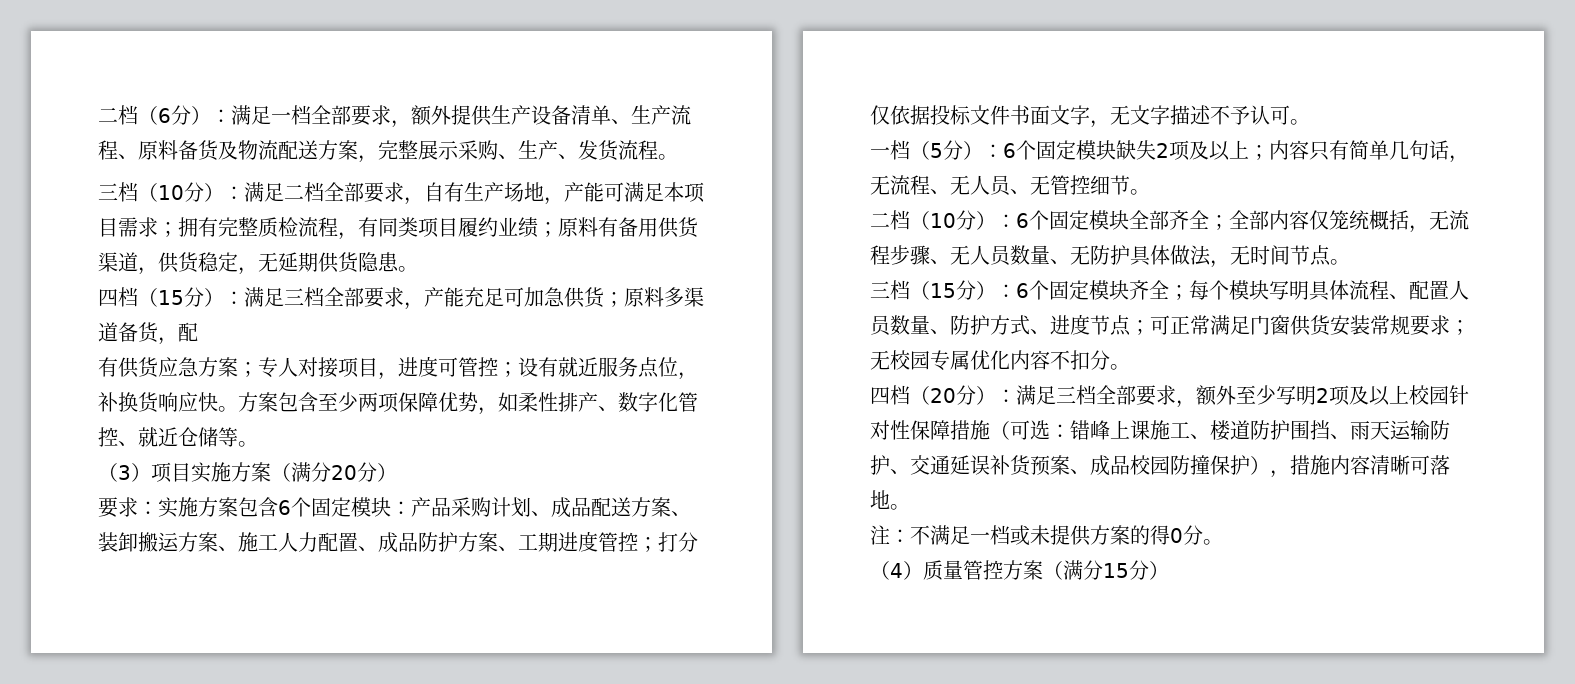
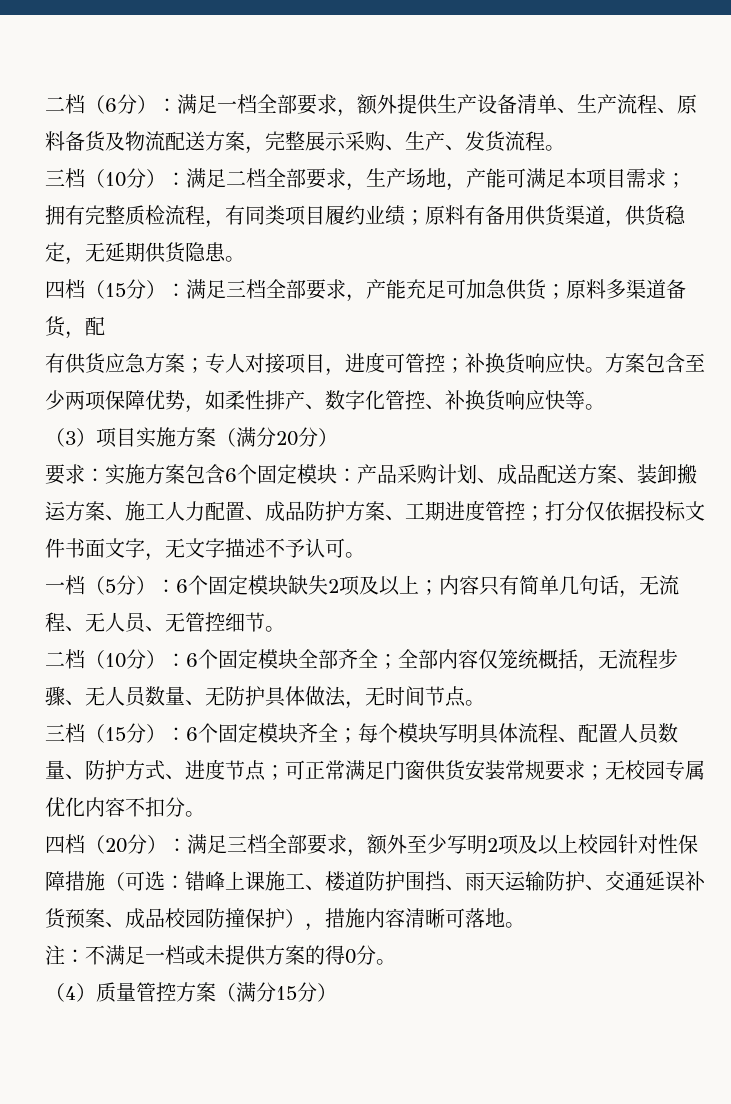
- 三档（10分）：满足二档全部要求，自有生产场地，产能可满足本项目需求；拥有完整质检流程，有同类项目履约业绩；原料有备用供货渠道，供货稳定，无延期供货隐患。
+ 三档（10分）：满足二档全部要求，生产场地，产能可满足本项目需求；拥有完整质检流程，有同类项目履约业绩；原料有备用供货渠道，供货稳定，无延期供货隐患。
- 有供货应急方案；专人对接项目，进度可管控；设有就近服务点位，补换货响应快。
+ 有供货应急方案；专人对接项目，进度可管控；补换货响应快。
- 方案包含至少两项保障优势，如柔性排产、数字化管控、就近仓储等。
+ 方案包含至少两项保障优势，如柔性排产、数字化管控、补换货响应快等。

